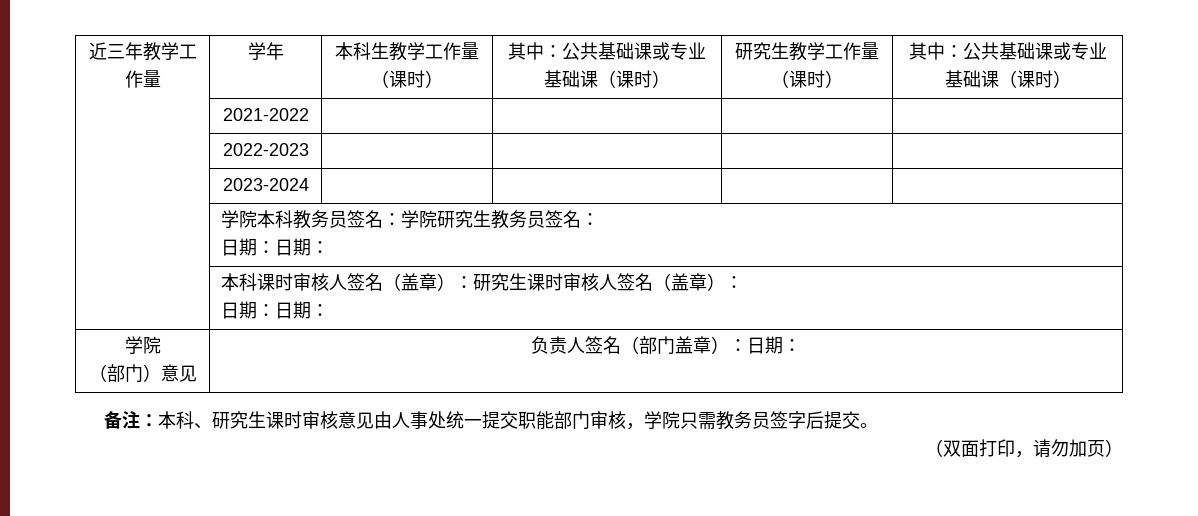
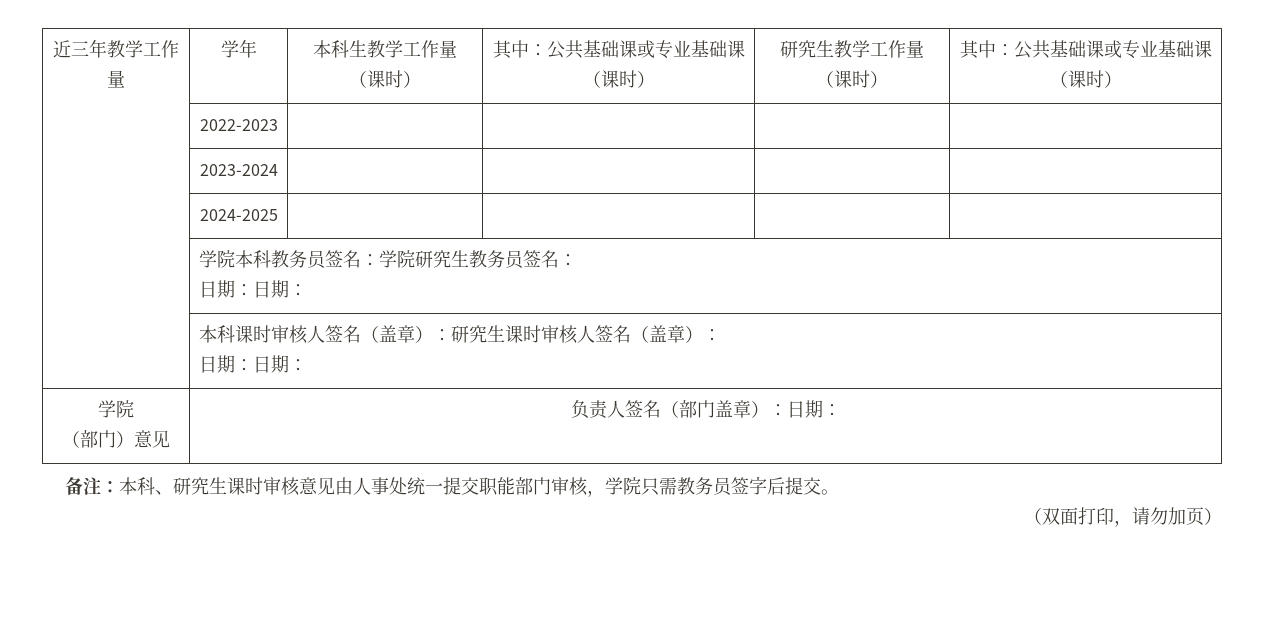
- | 2021-2022 | | | |
+ | 2024-2025 | | | |

